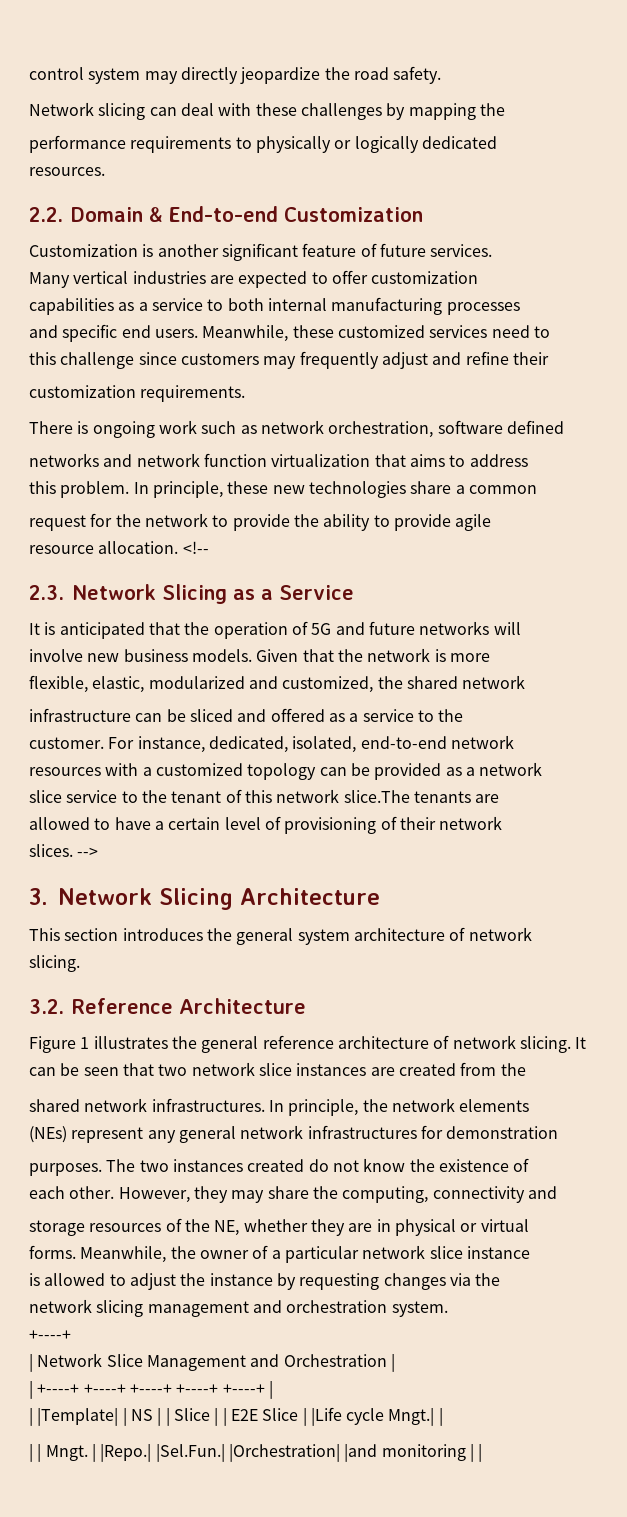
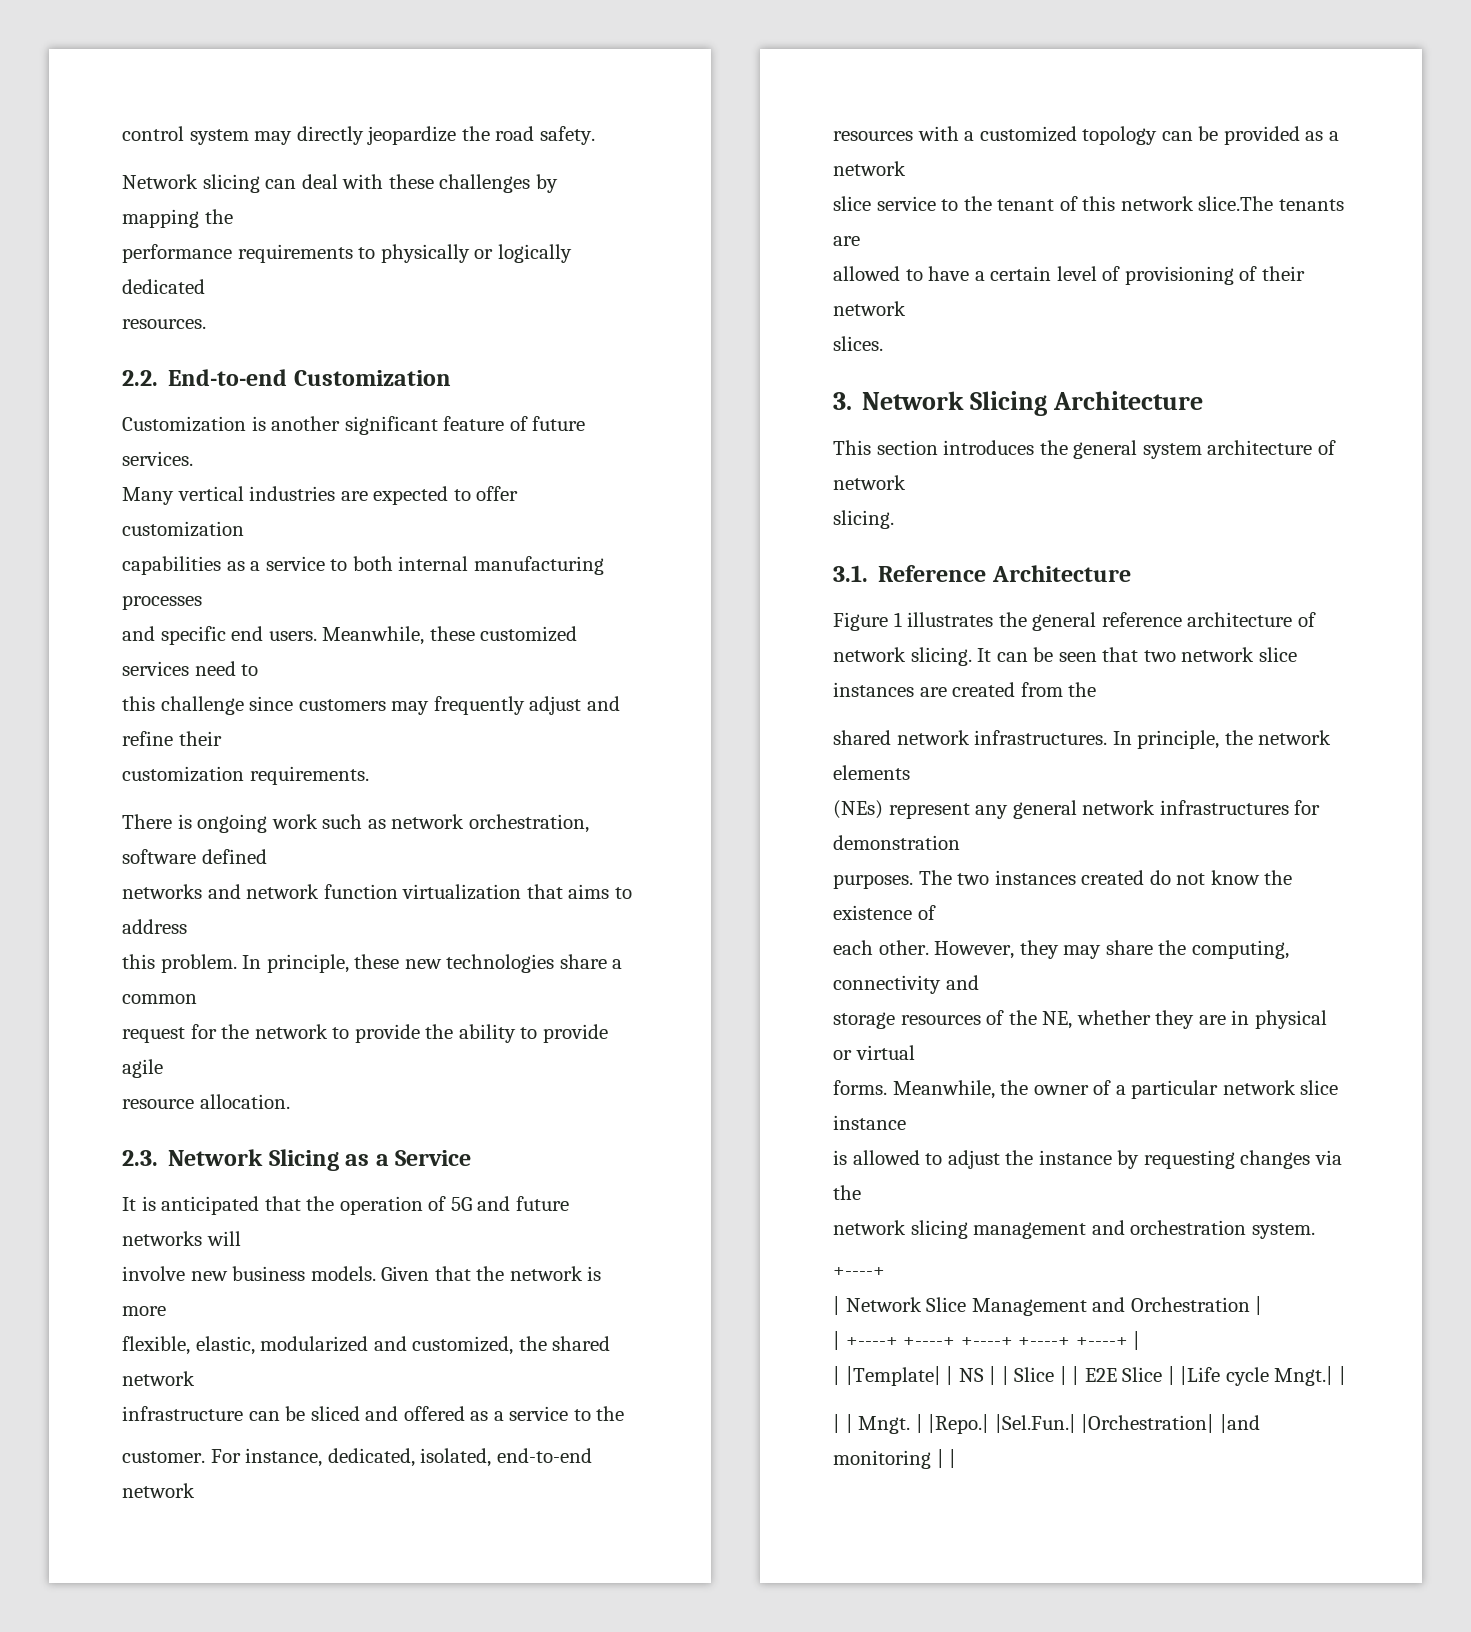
- 2.2. Domain & End-to-end Customization
+ 2.2. End-to-end Customization
- <!--
- -->
- 3.2. Reference Architecture
+ 3.1. Reference Architecture

